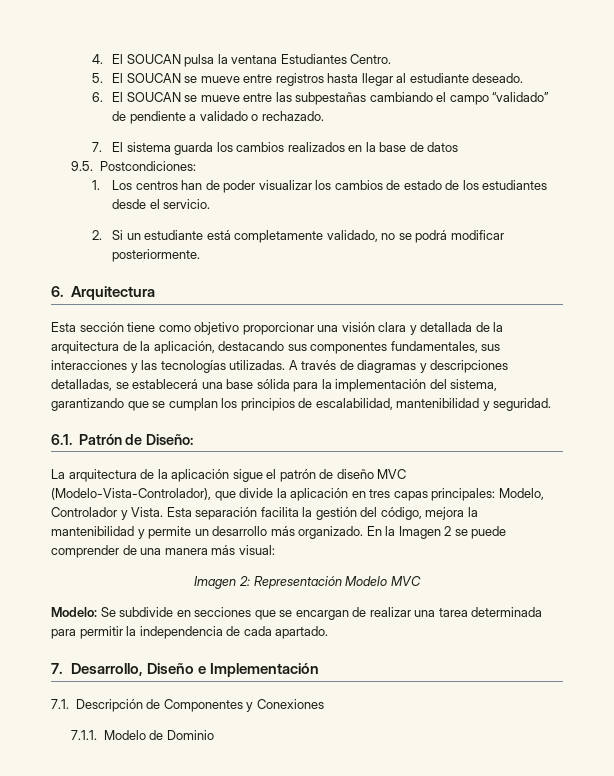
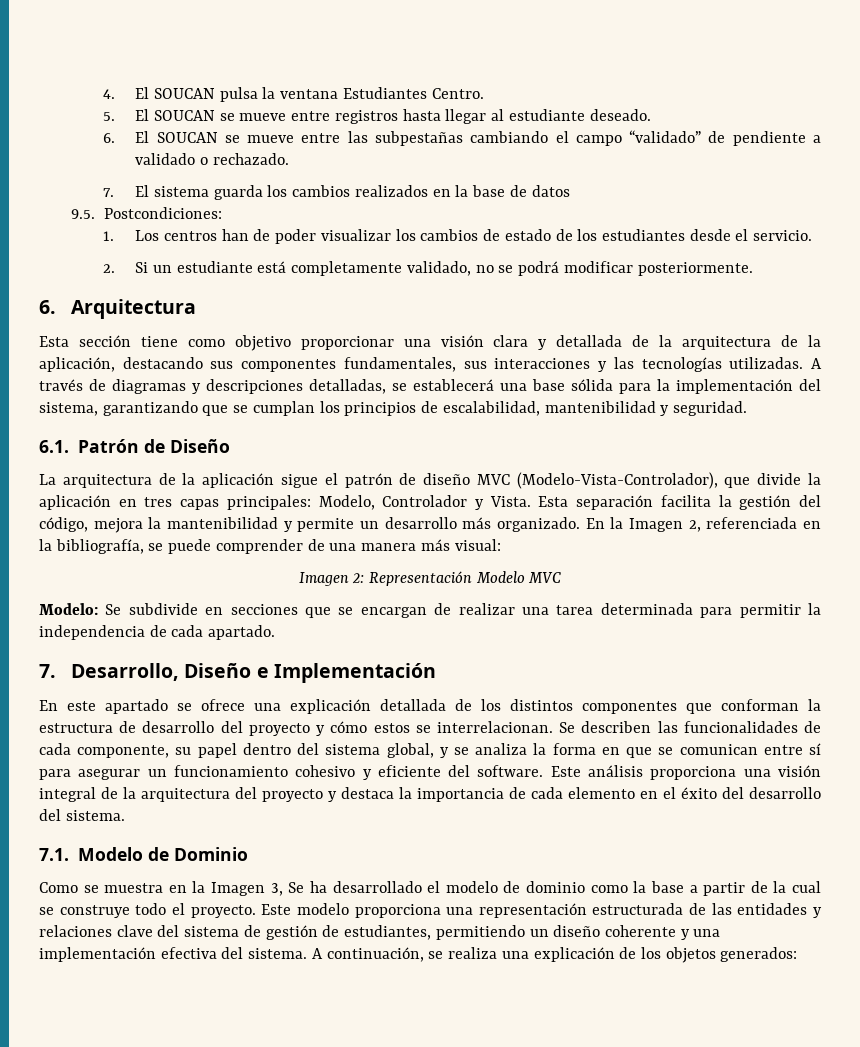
- 6.1. Patrón de Diseño:
+ 6.1. Patrón de Diseño
- En la Imagen 2 se puede comprender de una manera más visual:
+ En la Imagen 2, referenciada en la bibliografía, se puede comprender de una manera más visual:
- 7.1. Descripción de Componentes y Conexiones
- 7.1.1. Modelo de Dominio
+ En este apartado se ofrece una explicación detallada de los distintos componentes que conforman la estructura de desarrollo del proyecto y cómo estos se interrelacionan. Se describen las funcionalidades de cada componente, su papel dentro del sistema global, y se analiza la forma en que se comunican entre sí para asegurar un funcionamiento cohesivo y eficiente del software. Este análisis proporciona una visión integral de la arquitectura del proyecto y destaca la importancia de cada elemento en el éxito del desarrollo del sistema.
+ 7.1. Modelo de Dominio
+ Como se muestra en la Imagen 3, Se ha desarrollado el modelo de dominio como la base a partir de la cual se construye todo el proyecto. Este modelo proporciona una representación estructurada de las entidades y relaciones clave del sistema de gestión de estudiantes, permitiendo un diseño coherente y una implementación efectiva del sistema. A continuación, se realiza una explicación de los objetos generados:

